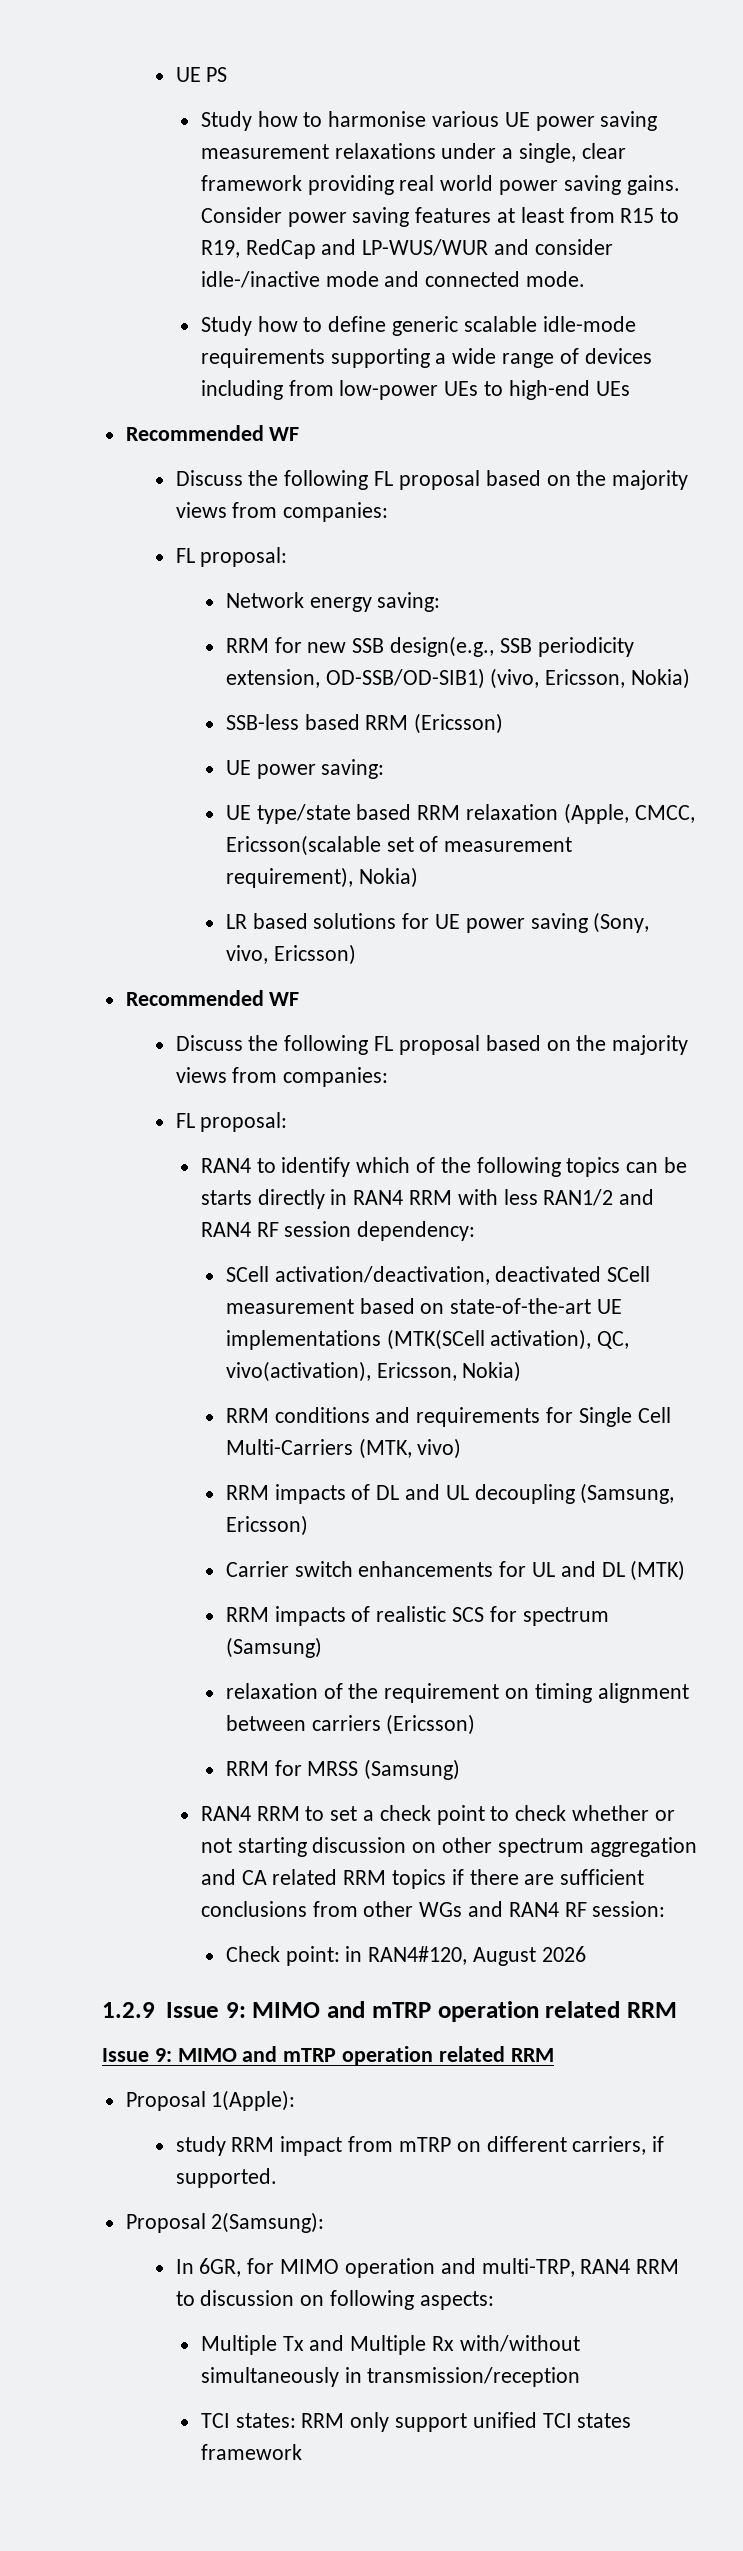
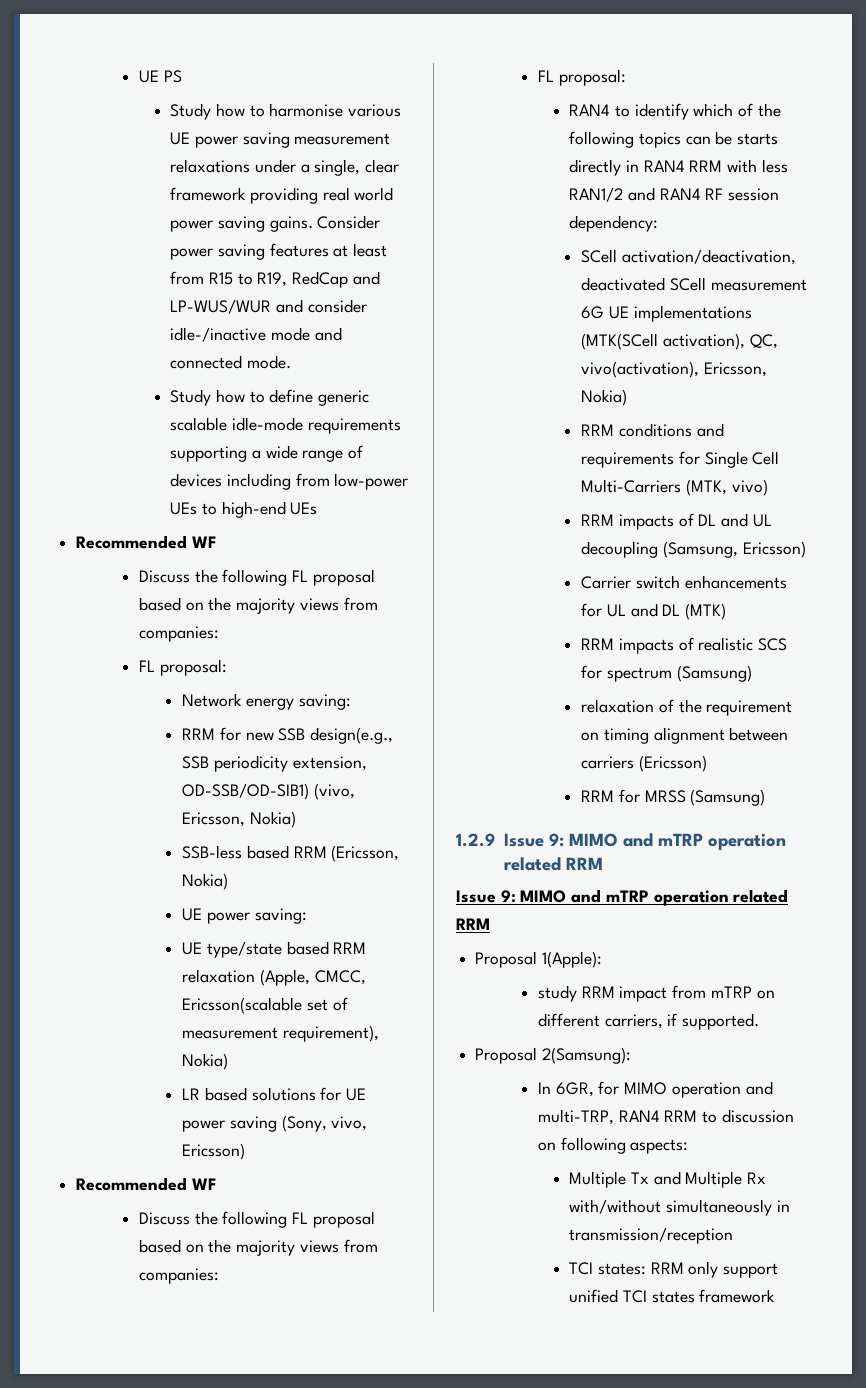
- SSB-less based RRM (Ericsson)
+ SSB-less based RRM (Ericsson, Nokia)
- SCell activation/deactivation, deactivated SCell measurement based on state-of-the-art UE implementations (MTK(SCell activation), QC, vivo(activation), Ericsson, Nokia)
+ SCell activation/deactivation, deactivated SCell measurement 6G UE implementations (MTK(SCell activation), QC, vivo(activation), Ericsson, Nokia)
- RAN4 RRM to set a check point to check whether or not starting discussion on other spectrum aggregation and CA related RRM topics if there are sufficient conclusions from other WGs and RAN4 RF session:
- Check point: in RAN4#120, August 2026

